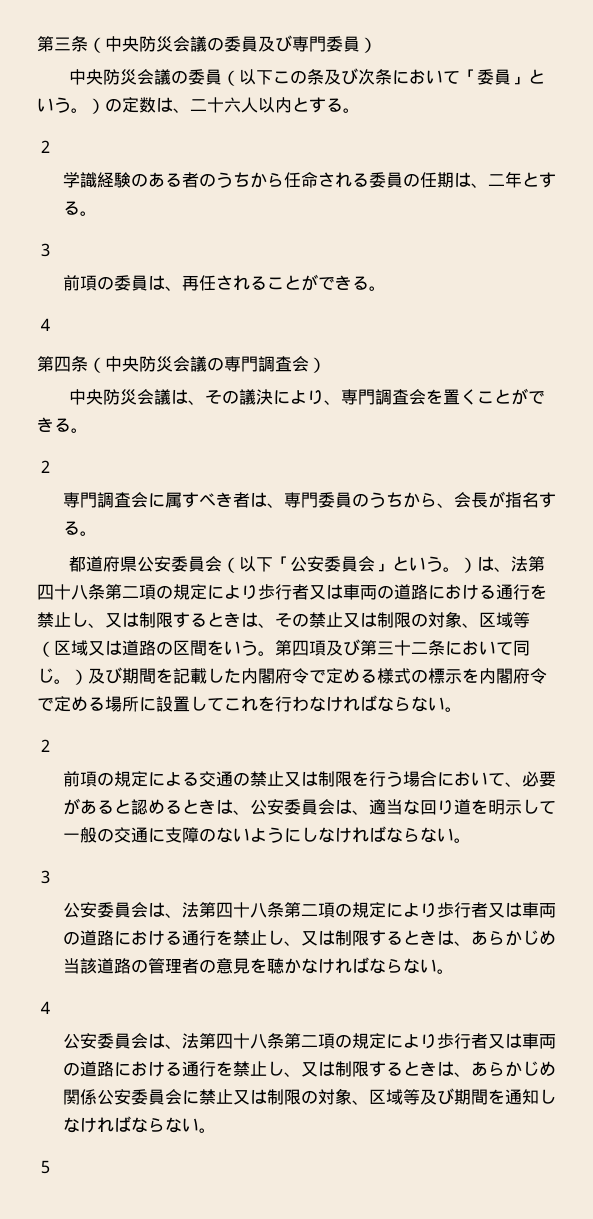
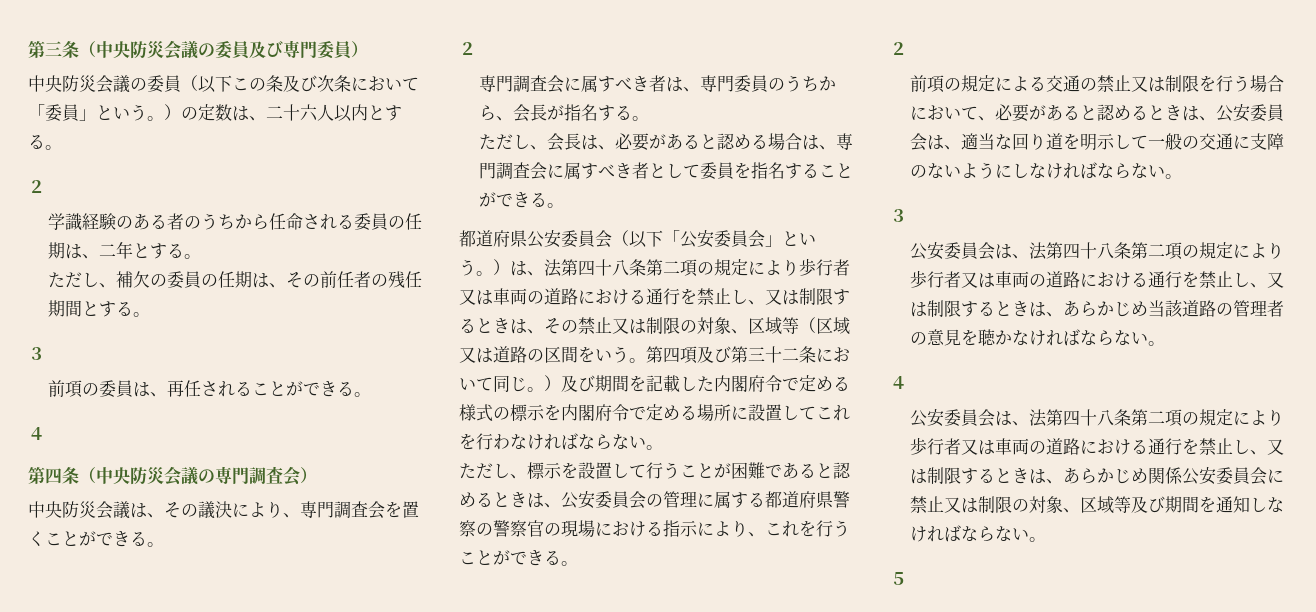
+ ただし、補欠の委員の任期は、その前任者の残任期間とする。
+ ただし、会長は、必要があると認める場合は、専門調査会に属すべき者として委員を指名することができる。
+ ただし、標示を設置して行うことが困難であると認めるときは、公安委員会の管理に属する都道府県警察の警察官の現場における指示により、これを行うことができる。

